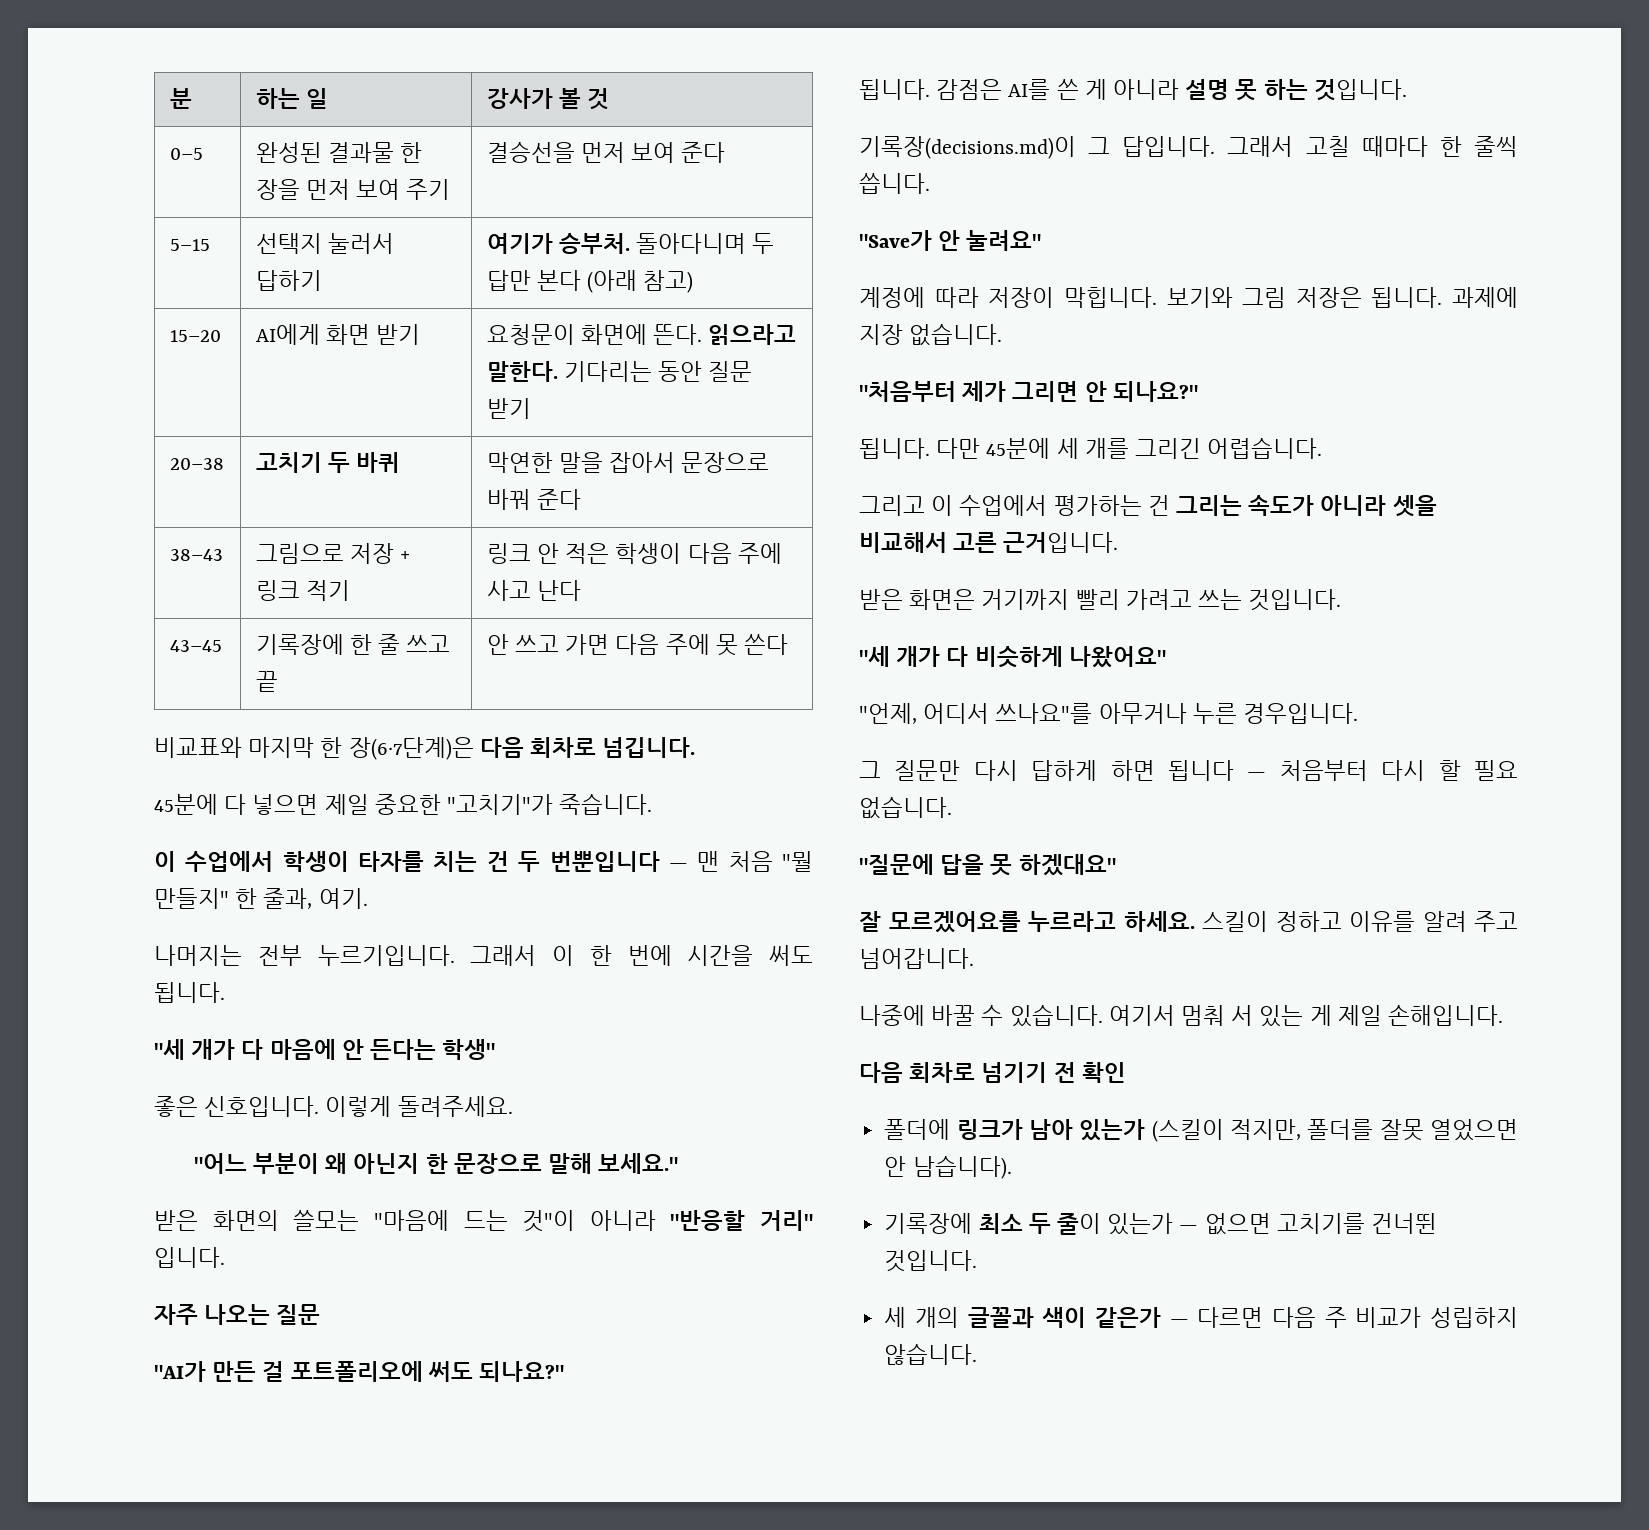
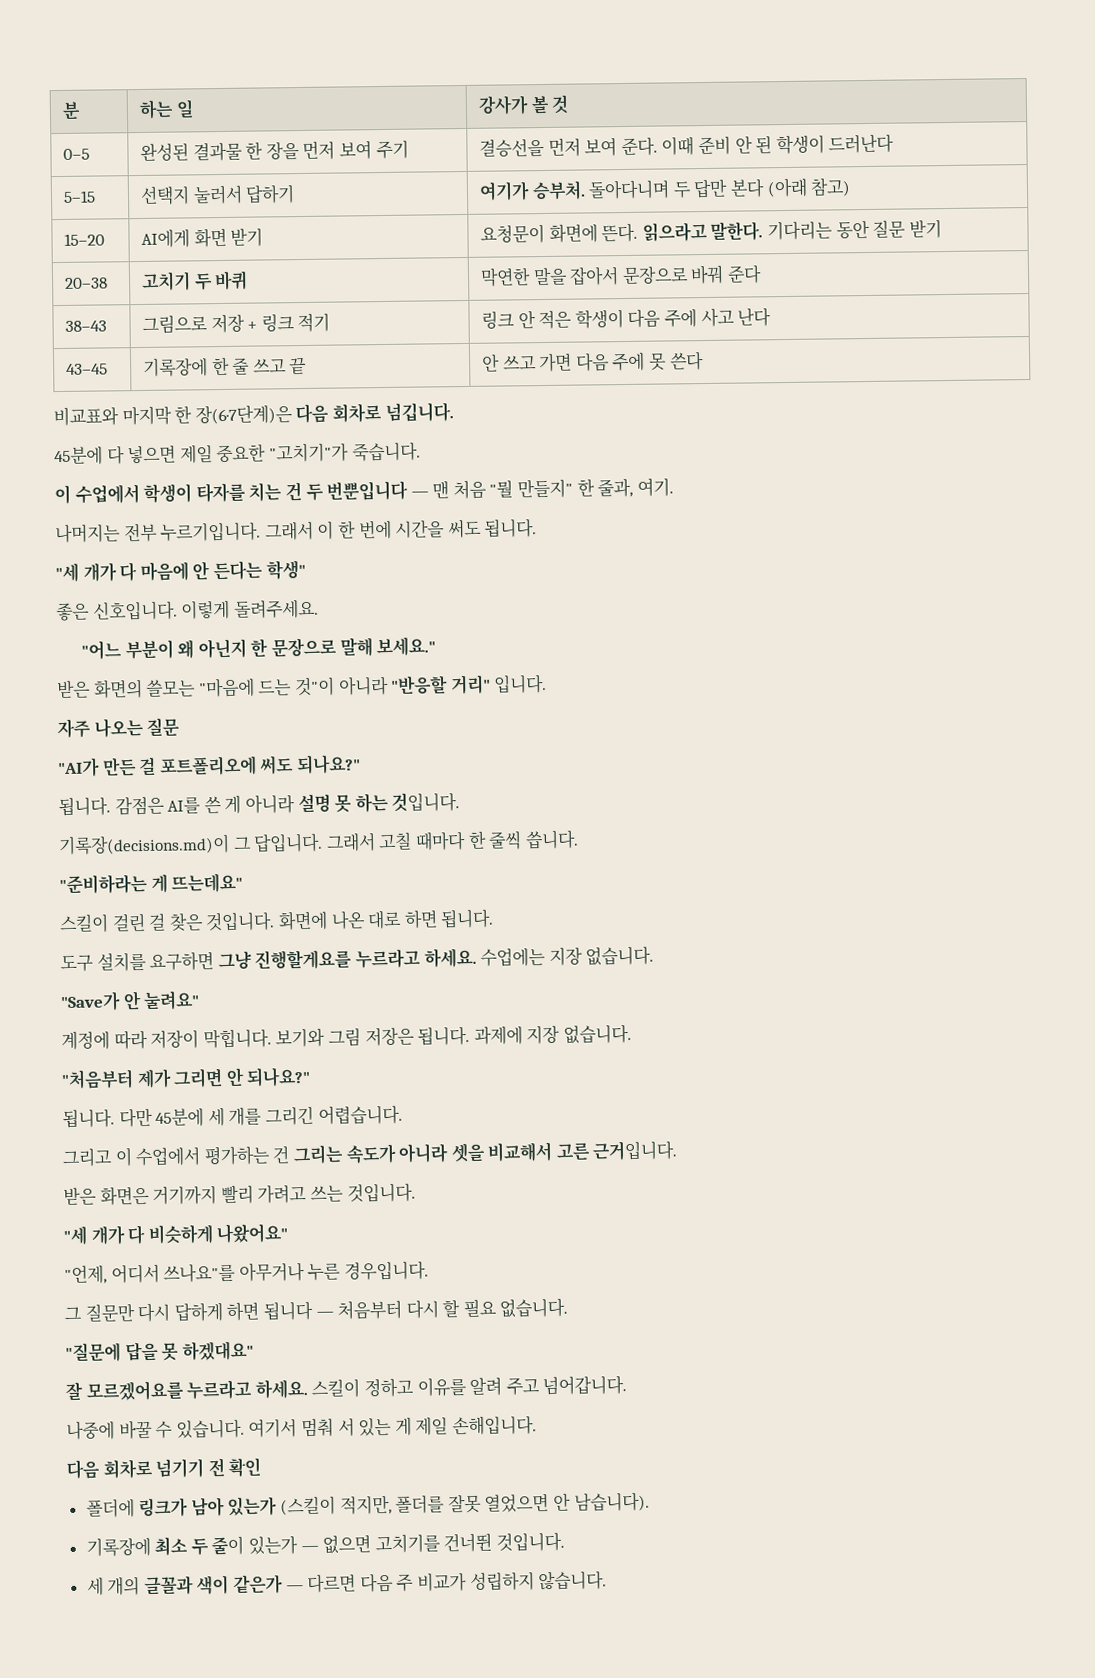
- 0–5 | 완성된 결과물 한 장을 먼저 보여 주기 | 결승선을 먼저 보여 준다
+ 0–5 | 완성된 결과물 한 장을 먼저 보여 주기 | 결승선을 먼저 보여 준다. 이때 준비 안 된 학생이 드러난다
+ "준비하라는 게 뜨는데요"
+ 스킬이 걸린 걸 찾은 것입니다. 화면에 나온 대로 하면 됩니다.
+ 도구 설치를 요구하면 그냥 진행할게요를 누르라고 하세요. 수업에는 지장 없습니다.

